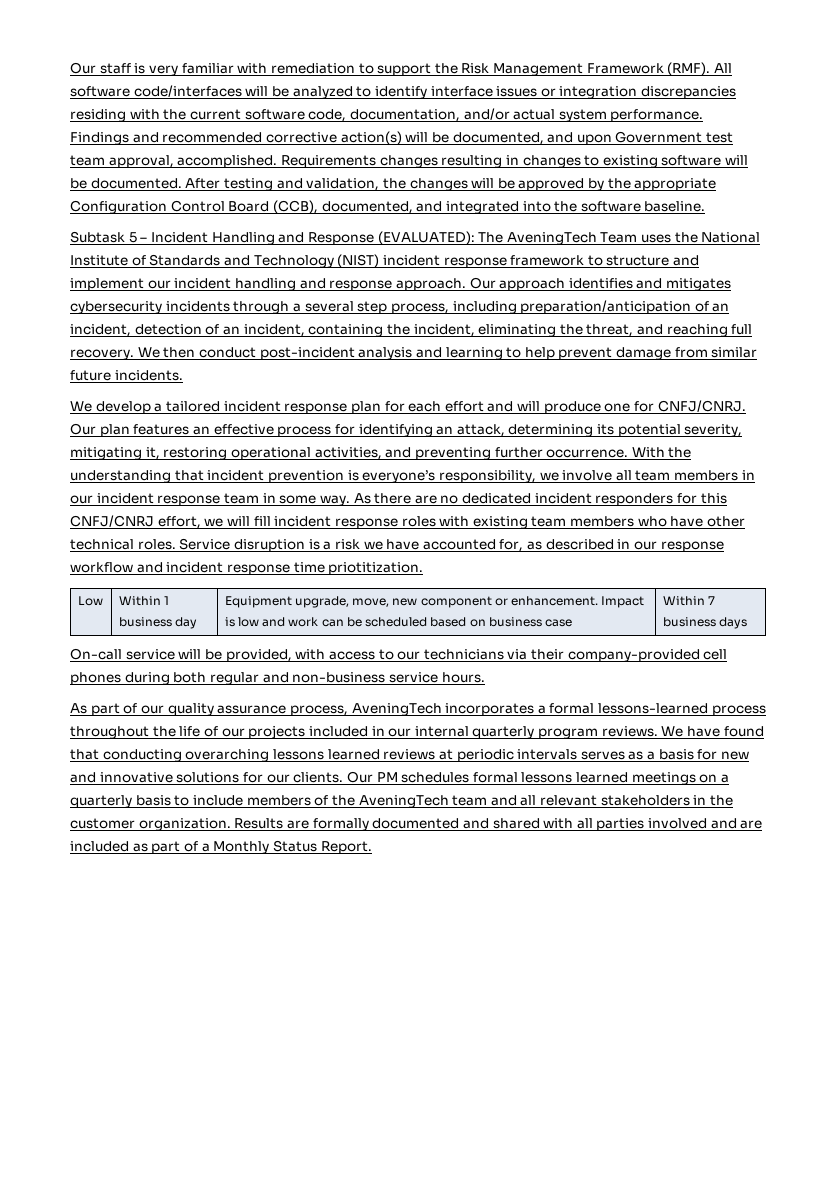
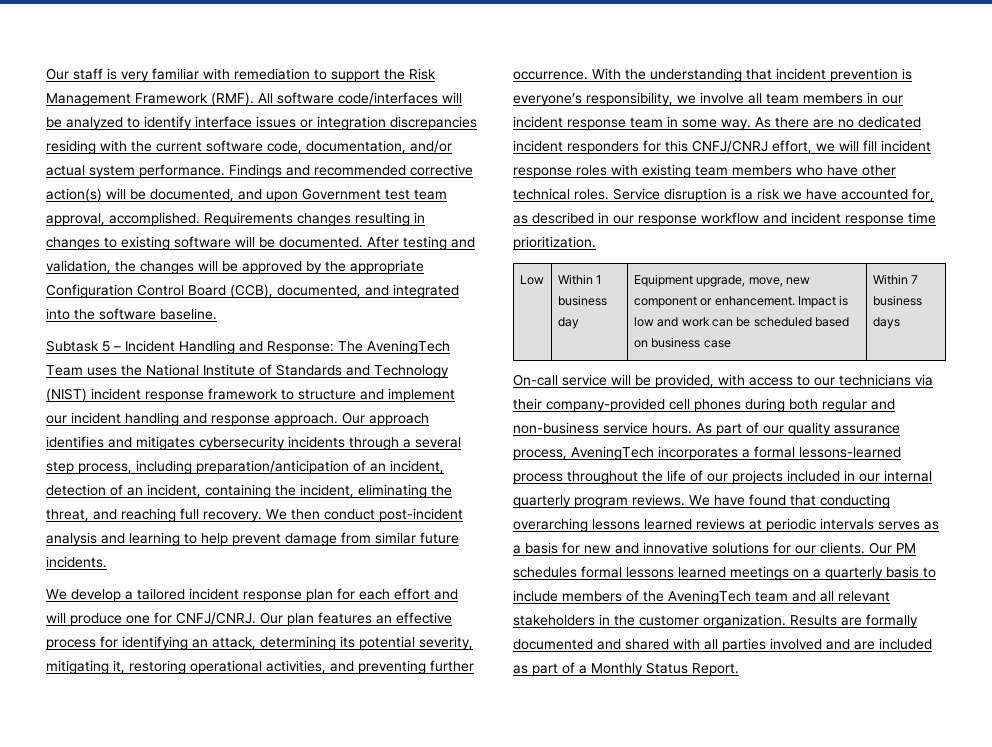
- Subtask 5 – Incident Handling and Response (EVALUATED): The AveningTech Team uses the National Institute of Standards and Technology (NIST) incident response framework to structure and implement our incident handling and response approach.
+ Subtask 5 – Incident Handling and Response: The AveningTech Team uses the National Institute of Standards and Technology (NIST) incident response framework to structure and implement our incident handling and response approach.
- Service disruption is a risk we have accounted for, as described in our response workflow and incident response time priotitization.
+ Service disruption is a risk we have accounted for, as described in our response workflow and incident response time prioritization.
- On-call service will be provided, with access to our technicians via their company-provided cell phones during both regular and non-business service hours.
- As part of our quality assurance process, AveningTech incorporates a formal lessons-learned process throughout the life of our projects included in our internal quarterly program reviews.
+ On-call service will be provided, with access to our technicians via their company-provided cell phones during both regular and non-business service hours. As part of our quality assurance process, AveningTech incorporates a formal lessons-learned process throughout the life of our projects included in our internal quarterly program reviews.

